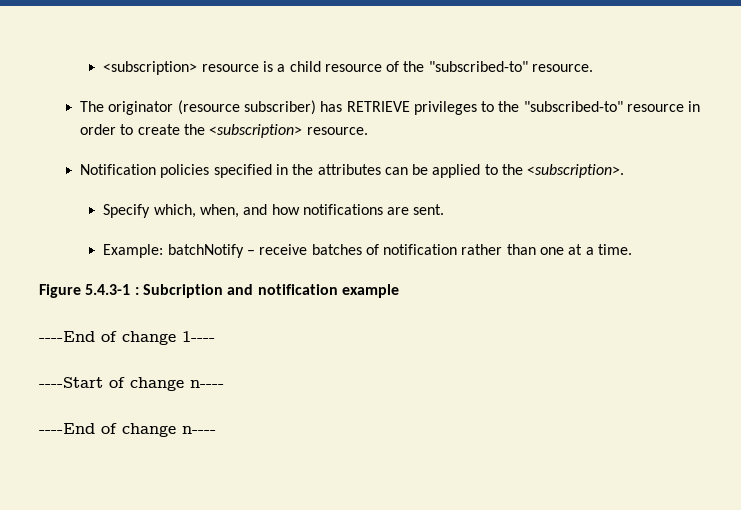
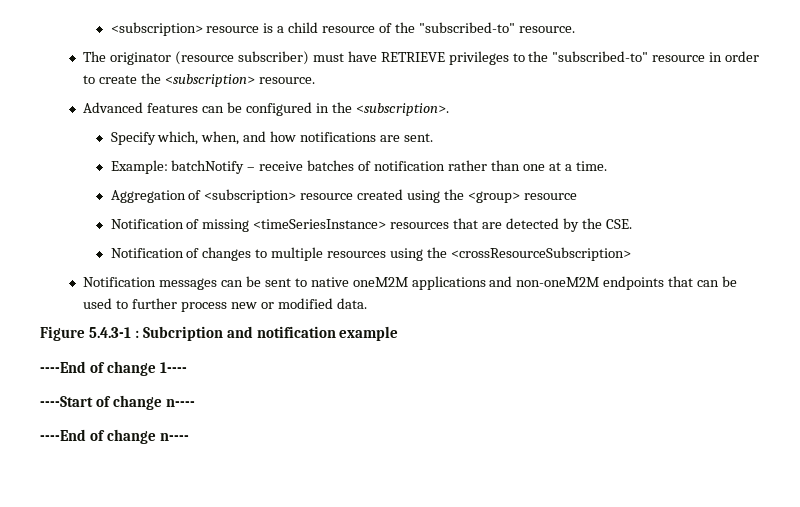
- The originator (resource subscriber) has RETRIEVE privileges to the "subscribed-to" resource in order to create the <subscription> resource.
+ The originator (resource subscriber) must have RETRIEVE privileges to the "subscribed-to" resource in order to create the <subscription> resource.
- Notification policies specified in the attributes can be applied to the <subscription>.
+ Advanced features can be configured in the <subscription>.
+ Aggregation of <subscription> resource created using the <group> resource
+ Notification of missing <timeSeriesInstance> resources that are detected by the CSE.
+ Notification of changes to multiple resources using the <crossResourceSubscription>
+ Notification messages can be sent to native oneM2M applications and non-oneM2M endpoints that can be used to further process new or modified data.

